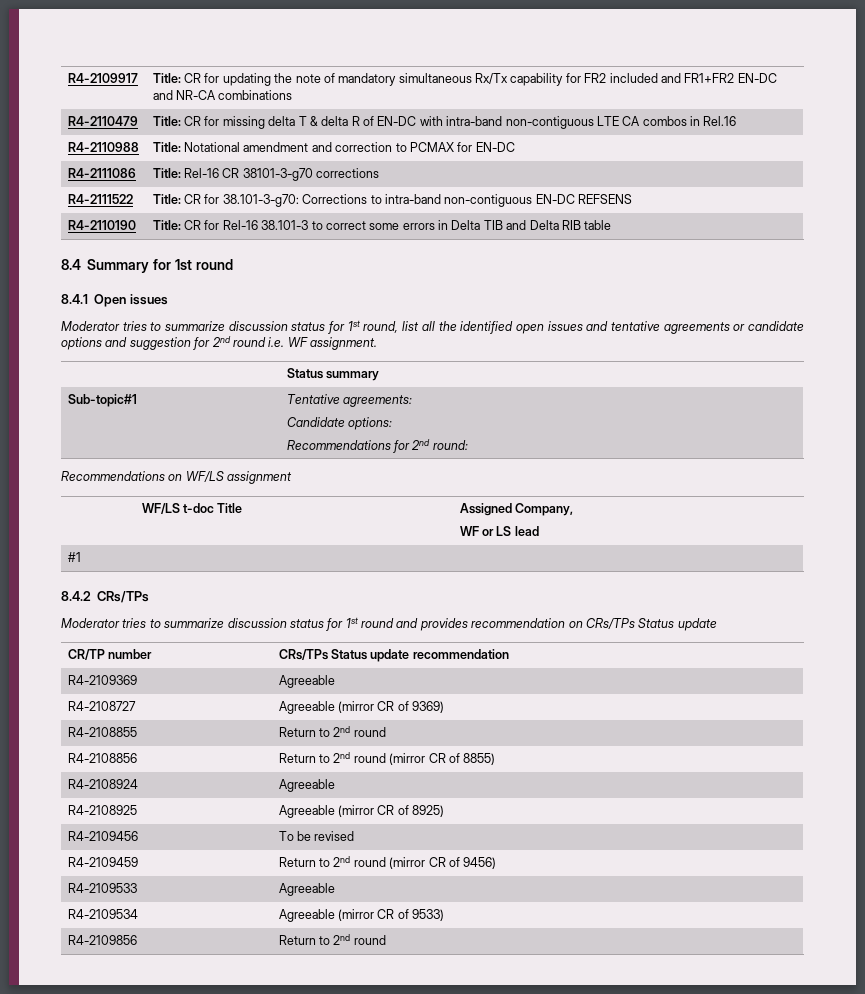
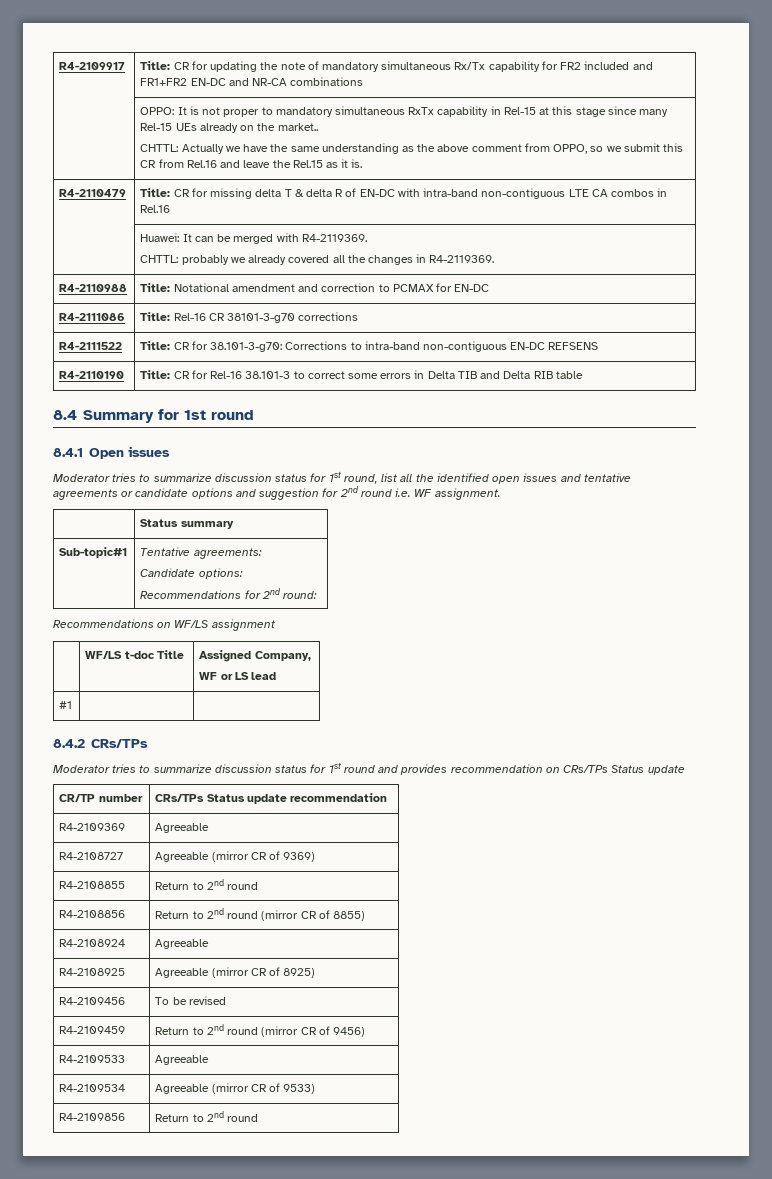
+ OPPO: It is not proper to mandatory simultaneous RxTx capability in Rel-15 at this stage since many Rel-15 UEs already on the market..
+ CHTTL: Actually we have the same understanding as the above comment from OPPO, so we submit this CR from Rel.16 and leave the Rel.15 as it is.
+ | Huawei: It can be merged with R4-2119369.
+ CHTTL: probably we already covered all the changes in R4-2119369.

